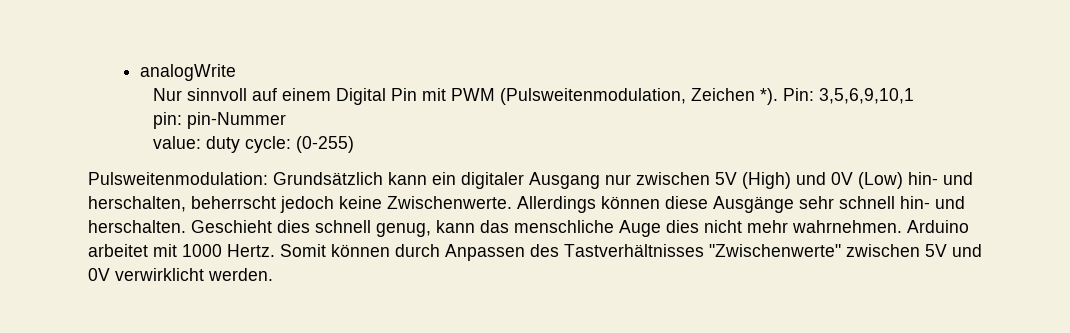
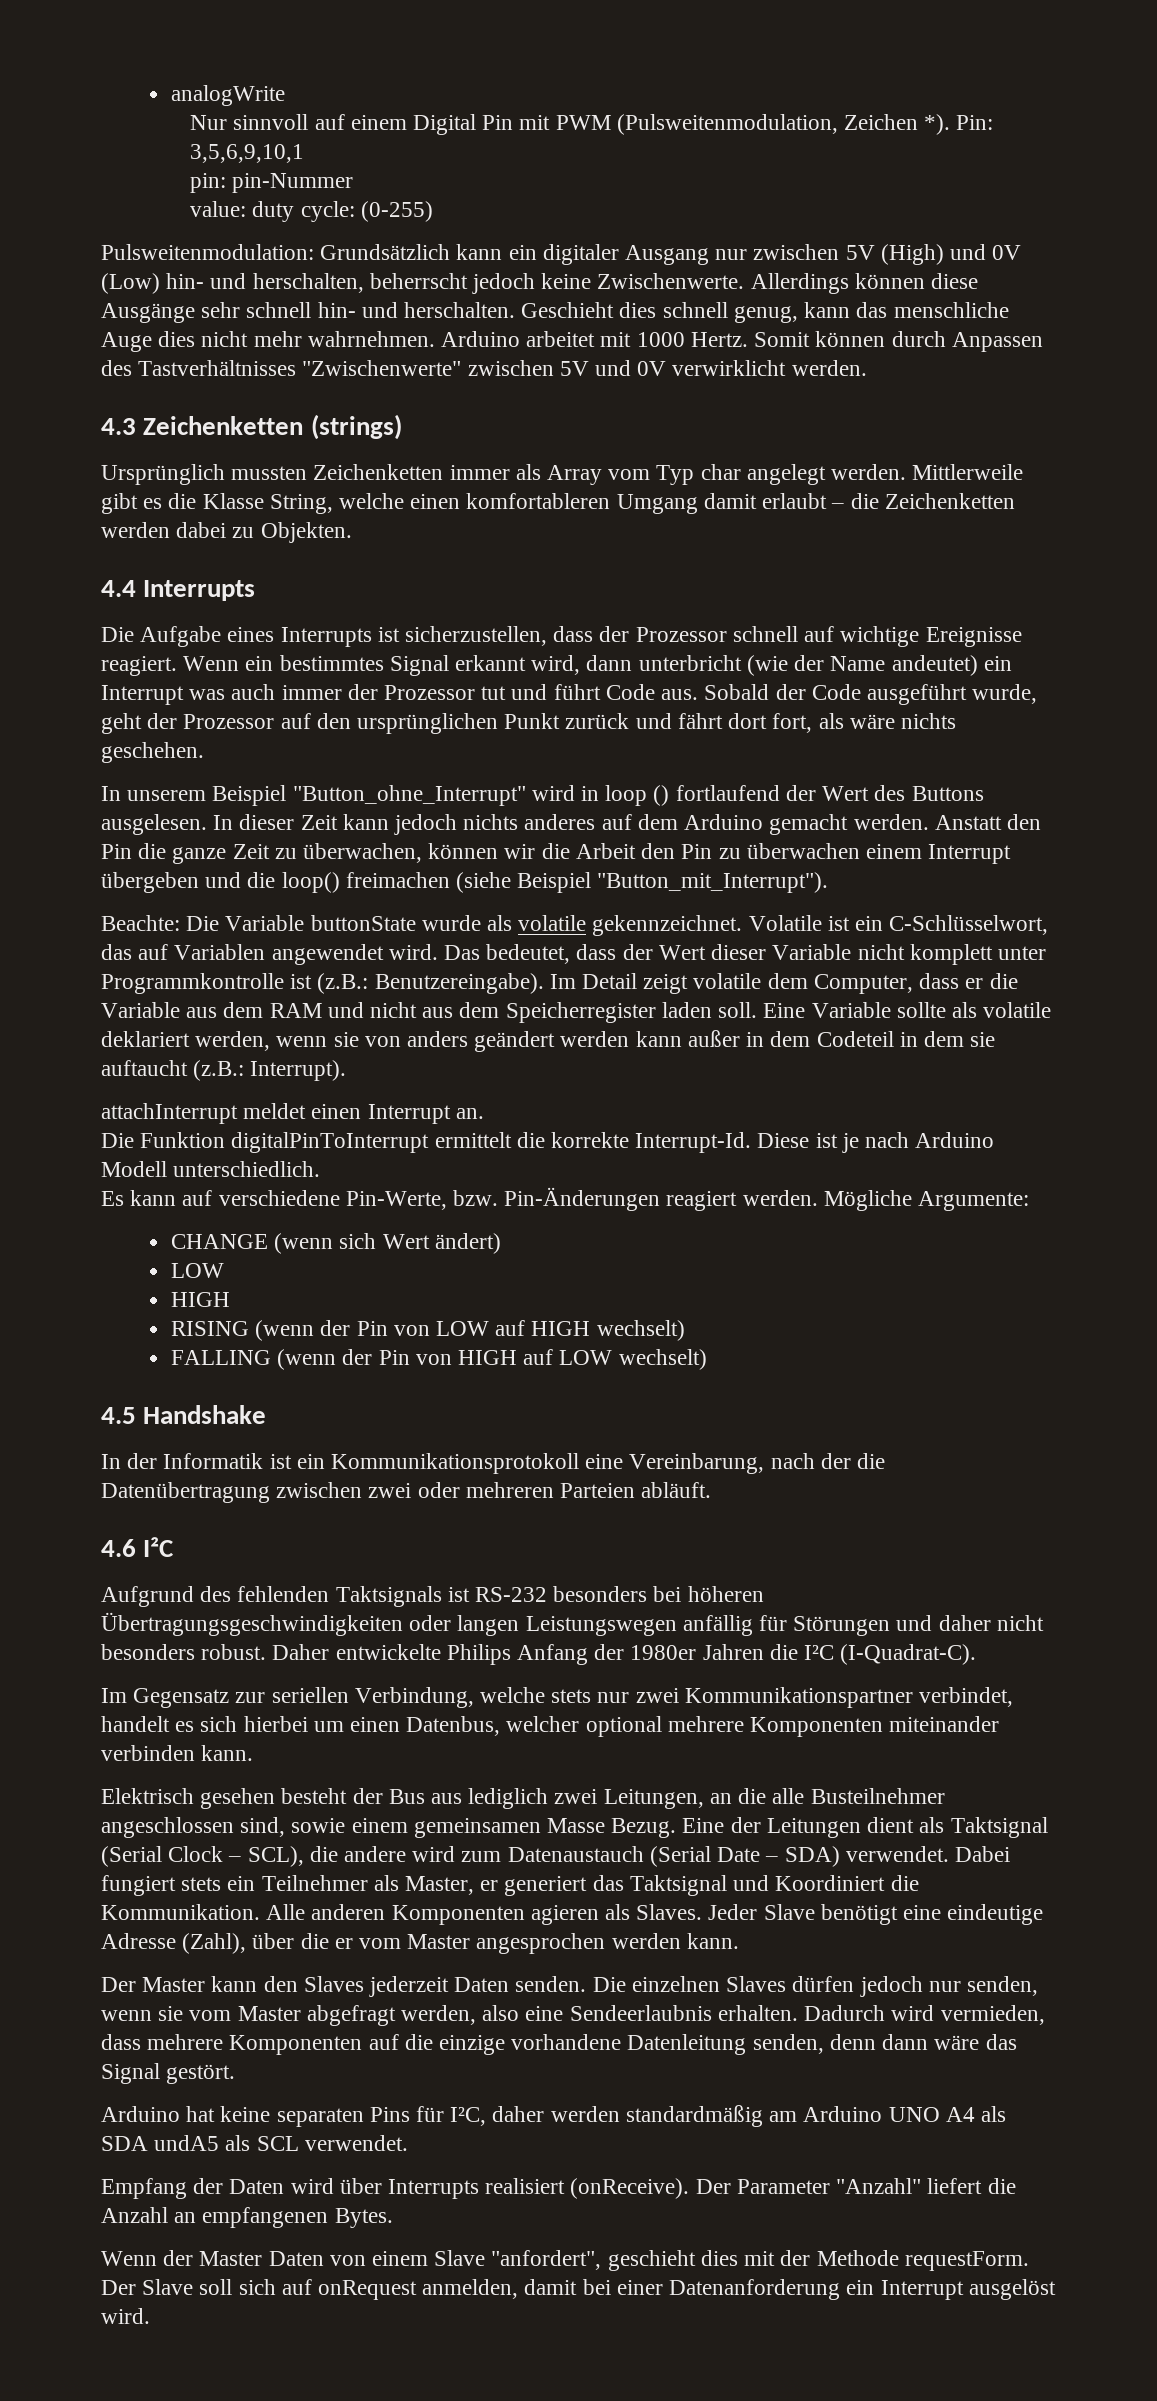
+ 4.3 Zeichenketten (strings)
+ Ursprünglich mussten Zeichenketten immer als Array vom Typ char angelegt werden. Mittlerweile gibt es die Klasse String, welche einen komfortableren Umgang damit erlaubt – die Zeichenketten werden dabei zu Objekten.
+ 4.4 Interrupts
+ Die Aufgabe eines Interrupts ist sicherzustellen, dass der Prozessor schnell auf wichtige Ereignisse reagiert. Wenn ein bestimmtes Signal erkannt wird, dann unterbricht (wie der Name andeutet) ein Interrupt was auch immer der Prozessor tut und führt Code aus. Sobald der Code ausgeführt wurde, geht der Prozessor auf den ursprünglichen Punkt zurück und fährt dort fort, als wäre nichts geschehen.
+ In unserem Beispiel "Button_ohne_Interrupt" wird in loop () fortlaufend der Wert des Buttons ausgelesen. In dieser Zeit kann jedoch nichts anderes auf dem Arduino gemacht werden. Anstatt den Pin die ganze Zeit zu überwachen, können wir die Arbeit den Pin zu überwachen einem Interrupt übergeben und die loop() freimachen (siehe Beispiel "Button_mit_Interrupt").
+ Beachte: Die Variable buttonState wurde als volatile gekennzeichnet. Volatile ist ein C-Schlüsselwort, das auf Variablen angewendet wird. Das bedeutet, dass der Wert dieser Variable nicht komplett unter Programmkontrolle ist (z.B.: Benutzereingabe). Im Detail zeigt volatile dem Computer, dass er die Variable aus dem RAM und nicht aus dem Speicherregister laden soll. Eine Variable sollte als volatile deklariert werden, wenn sie von anders geändert werden kann außer in dem Codeteil in dem sie auftaucht (z.B.: Interrupt).
+ attachInterrupt meldet einen Interrupt an.
+ Die Funktion digitalPinToInterrupt ermittelt die korrekte Interrupt-Id. Diese ist je nach Arduino Modell unterschiedlich.
+ Es kann auf verschiedene Pin-Werte, bzw. Pin-Änderungen reagiert werden. Mögliche Argumente:
+ CHANGE (wenn sich Wert ändert)
+ LOW
+ HIGH
+ RISING (wenn der Pin von LOW auf HIGH wechselt)
+ FALLING (wenn der Pin von HIGH auf LOW wechselt)
+ 4.5 Handshake
+ In der Informatik ist ein Kommunikationsprotokoll eine Vereinbarung, nach der die Datenübertragung zwischen zwei oder mehreren Parteien abläuft.
+ 4.6 I²C
+ Aufgrund des fehlenden Taktsignals ist RS-232 besonders bei höheren Übertragungsgeschwindigkeiten oder langen Leistungswegen anfällig für Störungen und daher nicht besonders robust. Daher entwickelte Philips Anfang der 1980er Jahren die I²C (I-Quadrat-C).
+ Im Gegensatz zur seriellen Verbindung, welche stets nur zwei Kommunikationspartner verbindet, handelt es sich hierbei um einen Datenbus, welcher optional mehrere Komponenten miteinander verbinden kann.
+ Elektrisch gesehen besteht der Bus aus lediglich zwei Leitungen, an die alle Busteilnehmer angeschlossen sind, sowie einem gemeinsamen Masse Bezug. Eine der Leitungen dient als Taktsignal (Serial Clock – SCL), die andere wird zum Datenaustauch (Serial Date – SDA) verwendet. Dabei fungiert stets ein Teilnehmer als Master, er generiert das Taktsignal und Koordiniert die Kommunikation. Alle anderen Komponenten agieren als Slaves. Jeder Slave benötigt eine eindeutige Adresse (Zahl), über die er vom Master angesprochen werden kann.
+ Der Master kann den Slaves jederzeit Daten senden. Die einzelnen Slaves dürfen jedoch nur senden, wenn sie vom Master abgefragt werden, also eine Sendeerlaubnis erhalten. Dadurch wird vermieden, dass mehrere Komponenten auf die einzige vorhandene Datenleitung senden, denn dann wäre das Signal gestört.
+ Arduino hat keine separaten Pins für I²C, daher werden standardmäßig am Arduino UNO A4 als SDA undA5 als SCL verwendet.
+ Empfang der Daten wird über Interrupts realisiert (onReceive). Der Parameter "Anzahl" liefert die Anzahl an empfangenen Bytes.
+ Wenn der Master Daten von einem Slave "anfordert", geschieht dies mit der Methode requestForm. Der Slave soll sich auf onRequest anmelden, damit bei einer Datenanforderung ein Interrupt ausgelöst wird.

